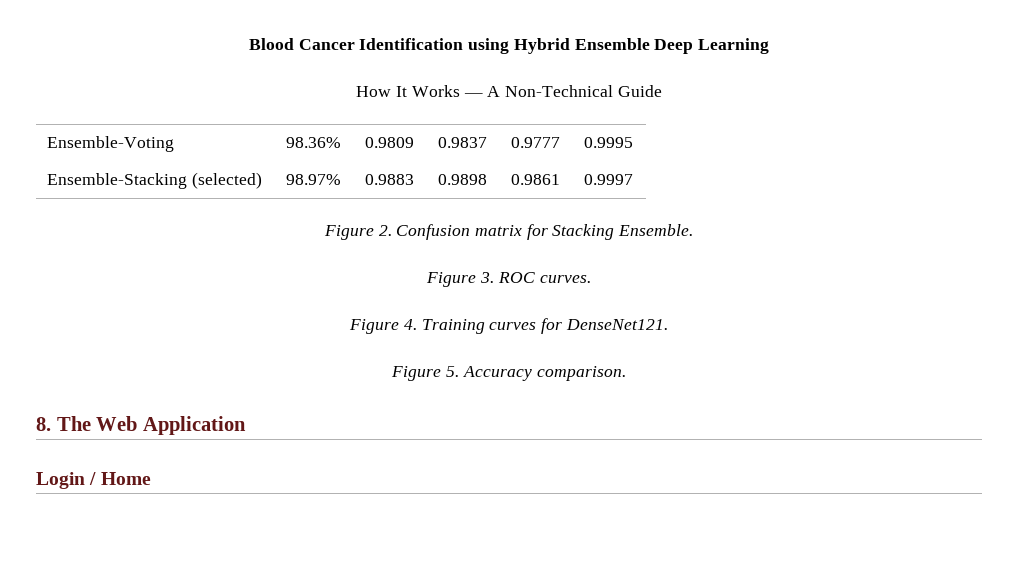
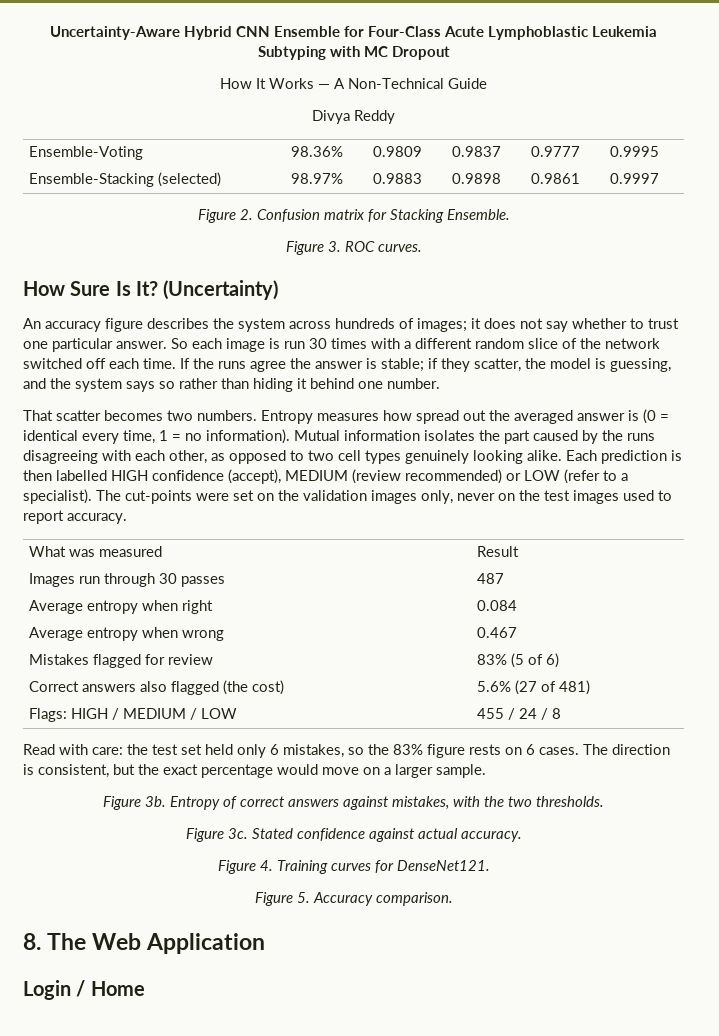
- Blood Cancer Identification using Hybrid Ensemble Deep Learning
+ Uncertainty-Aware Hybrid CNN Ensemble for Four-Class Acute Lymphoblastic Leukemia Subtyping with MC Dropout
+ Divya Reddy
+ How Sure Is It? (Uncertainty)
+ An accuracy figure describes the system across hundreds of images; it does not say whether to trust one particular answer. So each image is run 30 times with a different random slice of the network switched off each time. If the runs agree the answer is stable; if they scatter, the model is guessing, and the system says so rather than hiding it behind one number.
+ That scatter becomes two numbers. Entropy measures how spread out the averaged answer is (0 = identical every time, 1 = no information). Mutual information isolates the part caused by the runs disagreeing with each other, as opposed to two cell types genuinely looking alike. Each prediction is then labelled HIGH confidence (accept), MEDIUM (review recommended) or LOW (refer to a specialist). The cut-points were set on the validation images only, never on the test images used to report accuracy.
+ What was measured | Result
+ Images run through 30 passes | 487
+ Average entropy when right | 0.084
+ Average entropy when wrong | 0.467
+ Mistakes flagged for review | 83% (5 of 6)
+ Correct answers also flagged (the cost) | 5.6% (27 of 481)
+ Flags: HIGH / MEDIUM / LOW | 455 / 24 / 8
+ Read with care: the test set held only 6 mistakes, so the 83% figure rests on 6 cases. The direction is consistent, but the exact percentage would move on a larger sample.
+ Figure 3b. Entropy of correct answers against mistakes, with the two thresholds.
+ Figure 3c. Stated confidence against actual accuracy.

